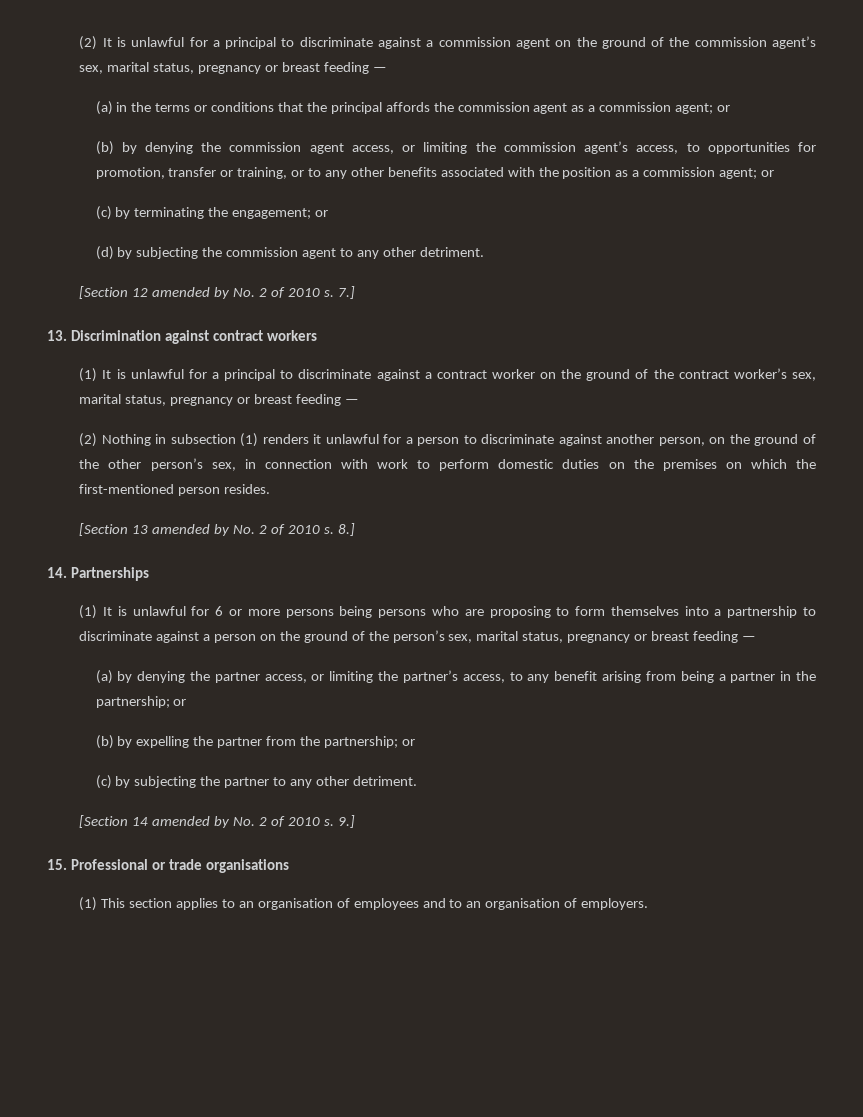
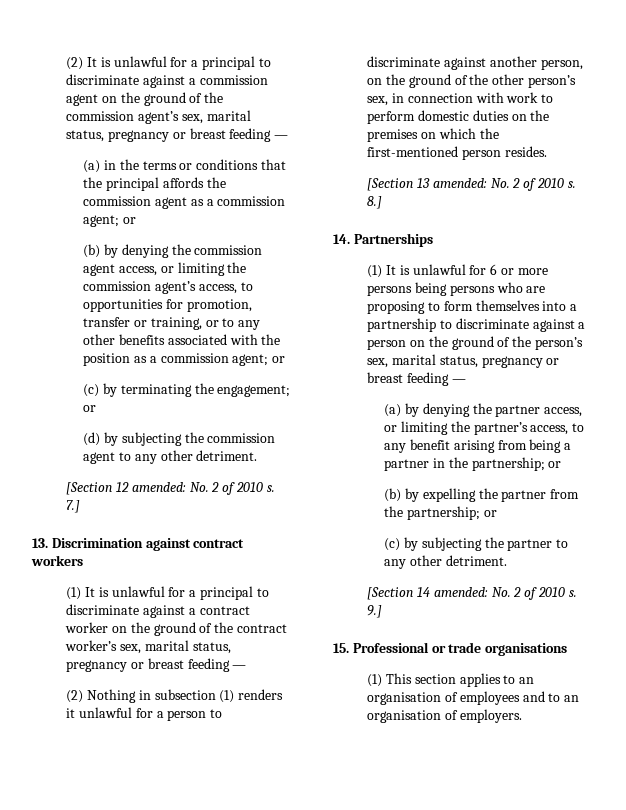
- [Section 12 amended by No. 2 of 2010 s.
+ [Section 12 amended: No. 2 of 2010 s.
- [Section 13 amended by No. 2 of 2010 s.
+ [Section 13 amended: No. 2 of 2010 s.
- [Section 14 amended by No. 2 of 2010 s.
+ [Section 14 amended: No. 2 of 2010 s.

